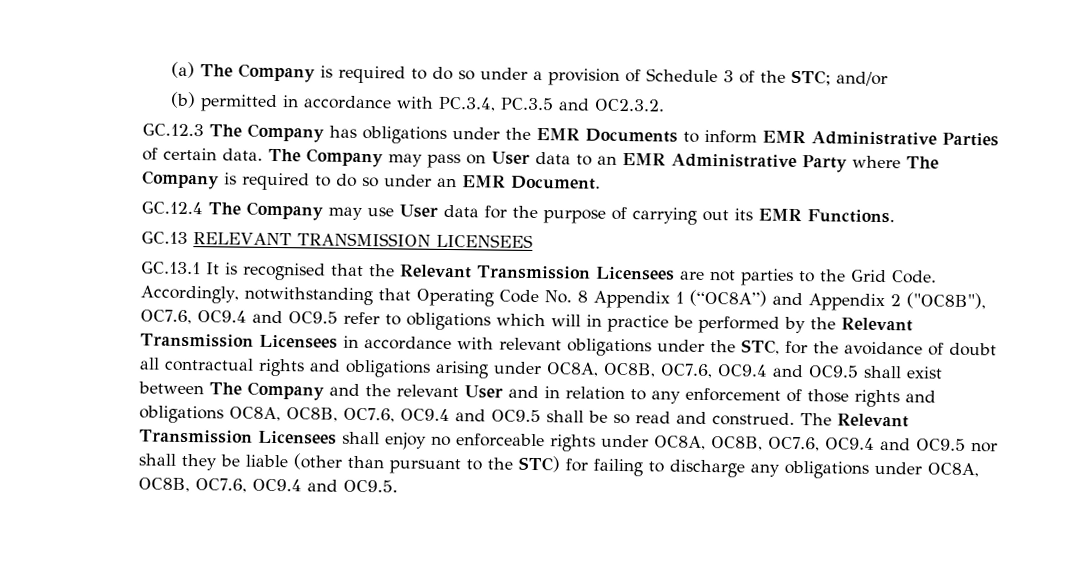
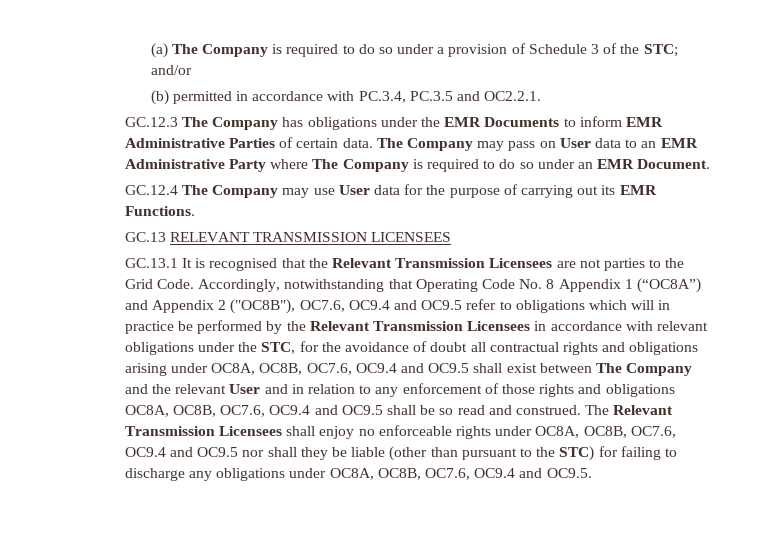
- (b) permitted in accordance with PC.3.4, PC.3.5 and OC2.3.2.
+ (b) permitted in accordance with PC.3.4, PC.3.5 and OC2.2.1.

